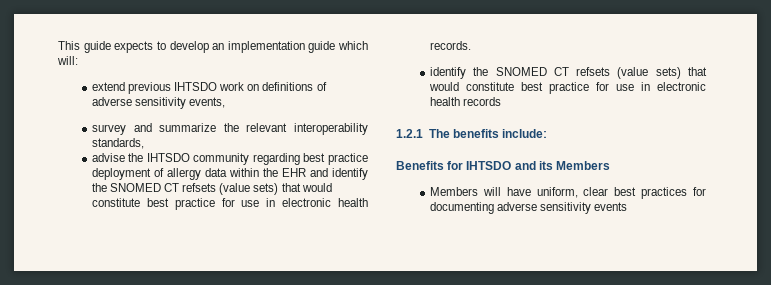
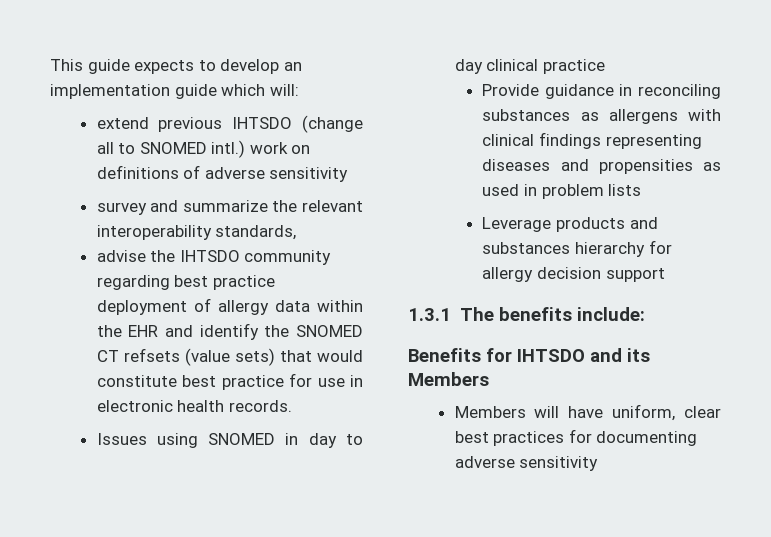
- extend previous IHTSDO work on definitions of adverse sensitivity events,
+ extend previous IHTSDO (change all to SNOMED intl.) work on definitions of adverse sensitivity
- identify the SNOMED CT refsets (value sets) that would constitute best practice for use in electronic health records
- 1.2.1 The benefits include:
+ Issues using SNOMED in day to day clinical practice
+ Provide guidance in reconciling substances as allergens with clinical findings representing diseases and propensities as used in problem lists
+ Leverage products and substances hierarchy for allergy decision support
+ 1.3.1 The benefits include:
- Members will have uniform, clear best practices for documenting adverse sensitivity events
+ Members will have uniform, clear best practices for documenting adverse sensitivity

